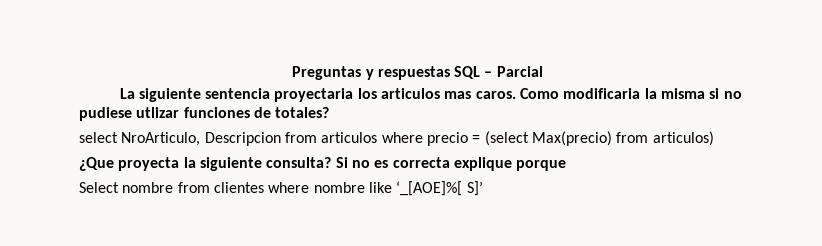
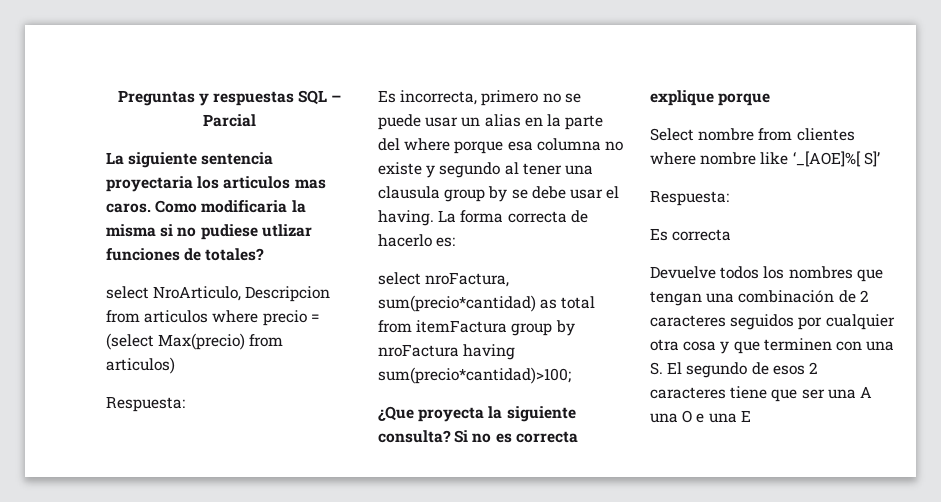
  select NroArticulo, Descripcion from articulos where precio = (select Max(precio) from articulos)
+ Respuesta:
+ Es incorrecta, primero no se puede usar un alias en la parte del where porque esa columna no existe y segundo al tener una clausula group by se debe usar el having. La forma correcta de hacerlo es:
+ select nroFactura, sum(precio*cantidad) as total from itemFactura group by nroFactura having sum(precio*cantidad)>100;
  Select nombre from clientes where nombre like ‘_[AOE]%[ S]’
+ Respuesta:
+ Es correcta
+ Devuelve todos los nombres que tengan una combinación de 2 caracteres seguidos por cualquier otra cosa y que terminen con una S. El segundo de esos 2 caracteres tiene que ser una A una O e una E

